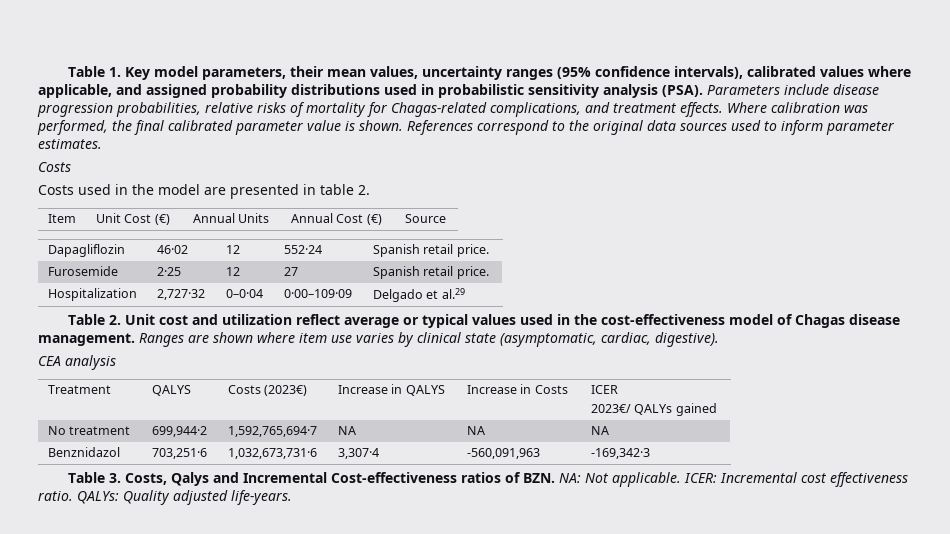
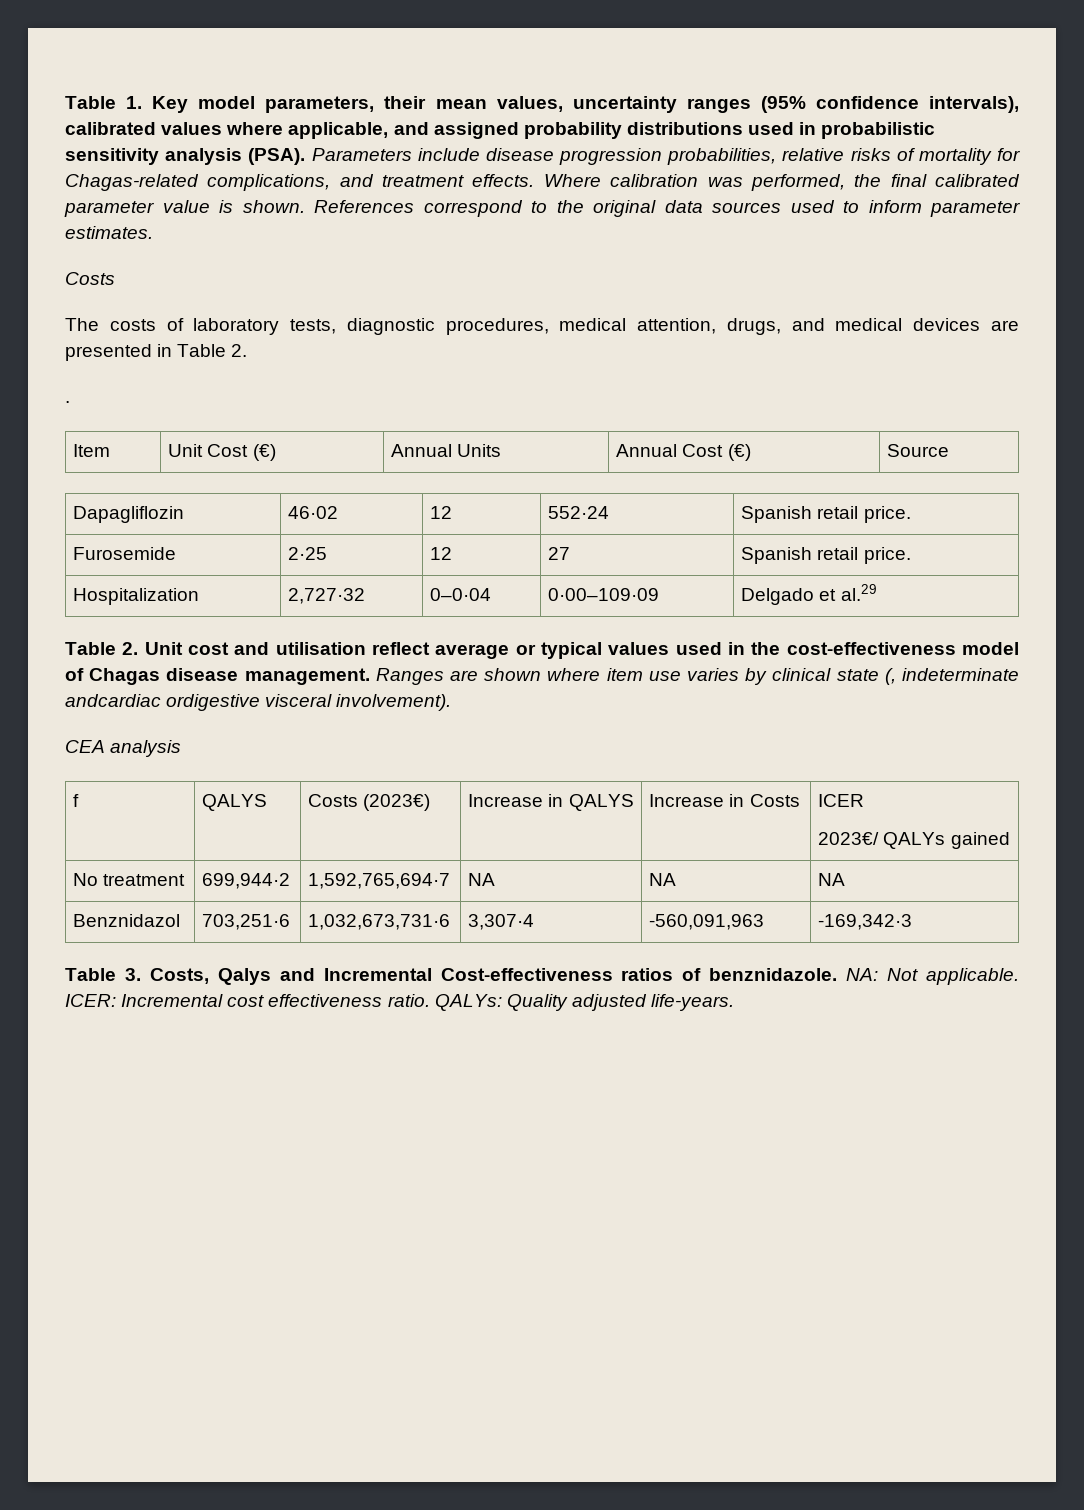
- Costs used in the model are presented in table 2.
+ The costs of laboratory tests, diagnostic procedures, medical attention, drugs, and medical devices are presented in Table 2.
+ .
- Table 2. Unit cost and utilization reflect average or typical values used in the cost-effectiveness model of Chagas disease management.
+ Table 2. Unit cost and utilisation reflect average or typical values used in the cost-effectiveness model of Chagas disease management.
- Ranges are shown where item use varies by clinical state (asymptomatic, cardiac, digestive).
+ Ranges are shown where item use varies by clinical state (, indeterminate andcardiac ordigestive visceral involvement).
- Treatment | QALYS | Costs (2023€) | Increase in QALYS | Increase in Costs | ICER
+ f | QALYS | Costs (2023€) | Increase in QALYS | Increase in Costs | ICER
- Table 3. Costs, Qalys and Incremental Cost-effectiveness ratios of BZN. NA: Not applicable.
+ Table 3. Costs, Qalys and Incremental Cost-effectiveness ratios of benznidazole. NA: Not applicable.

